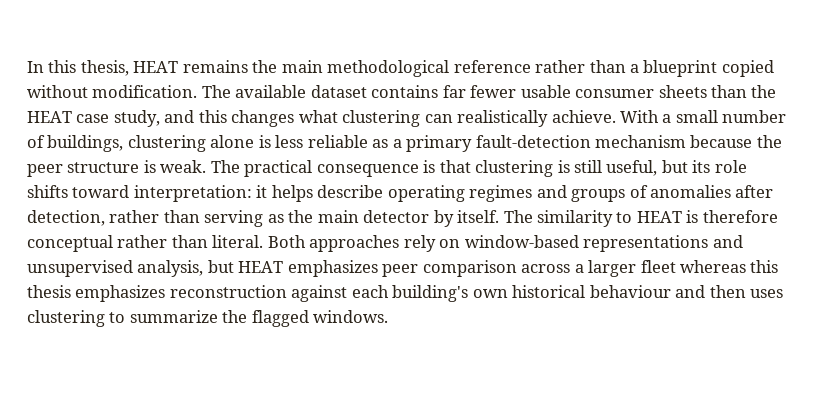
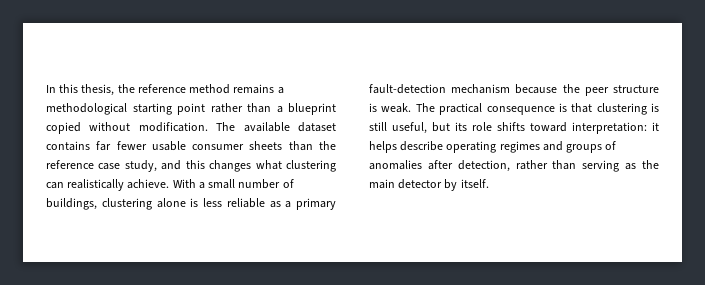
- In this thesis, HEAT remains the main methodological reference rather than a blueprint copied without modification.
+ In this thesis, the reference method remains a methodological starting point rather than a blueprint copied without modification.
- The available dataset contains far fewer usable consumer sheets than the HEAT case study, and this changes what clustering can realistically achieve.
+ The available dataset contains far fewer usable consumer sheets than the reference case study, and this changes what clustering can realistically achieve.
- The similarity to HEAT is therefore conceptual rather than literal. Both approaches rely on window-based representations and unsupervised analysis, but HEAT emphasizes peer comparison across a larger fleet whereas this thesis emphasizes reconstruction against each building's own historical behaviour and then uses clustering to summarize the flagged windows.

